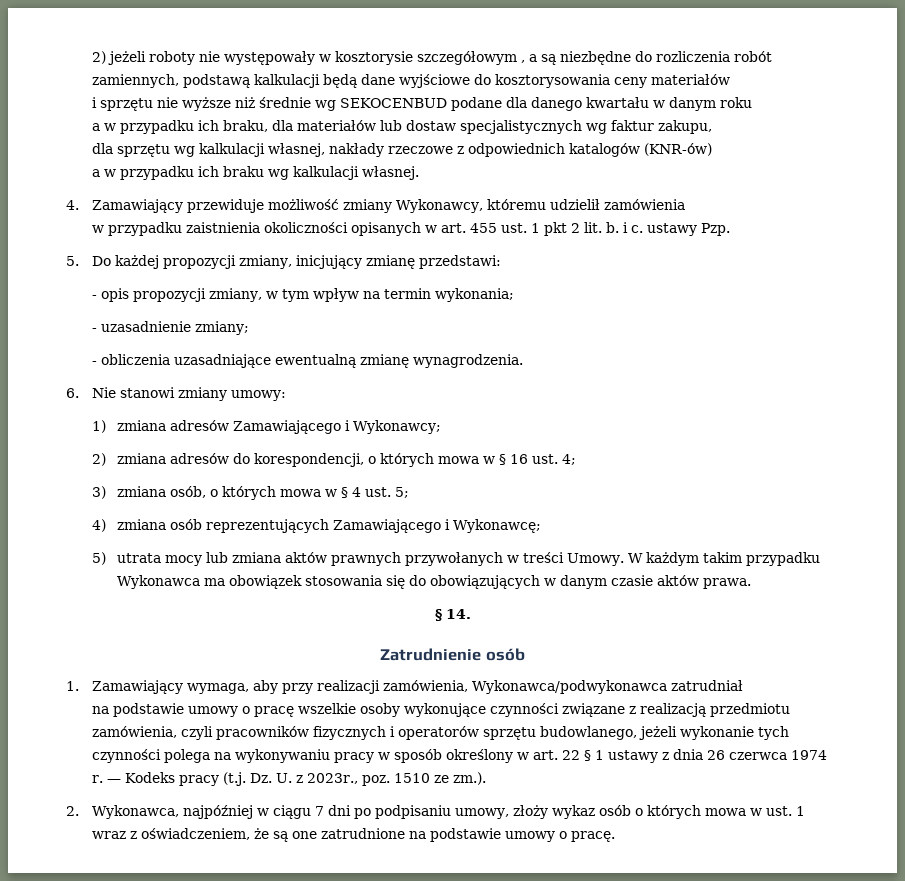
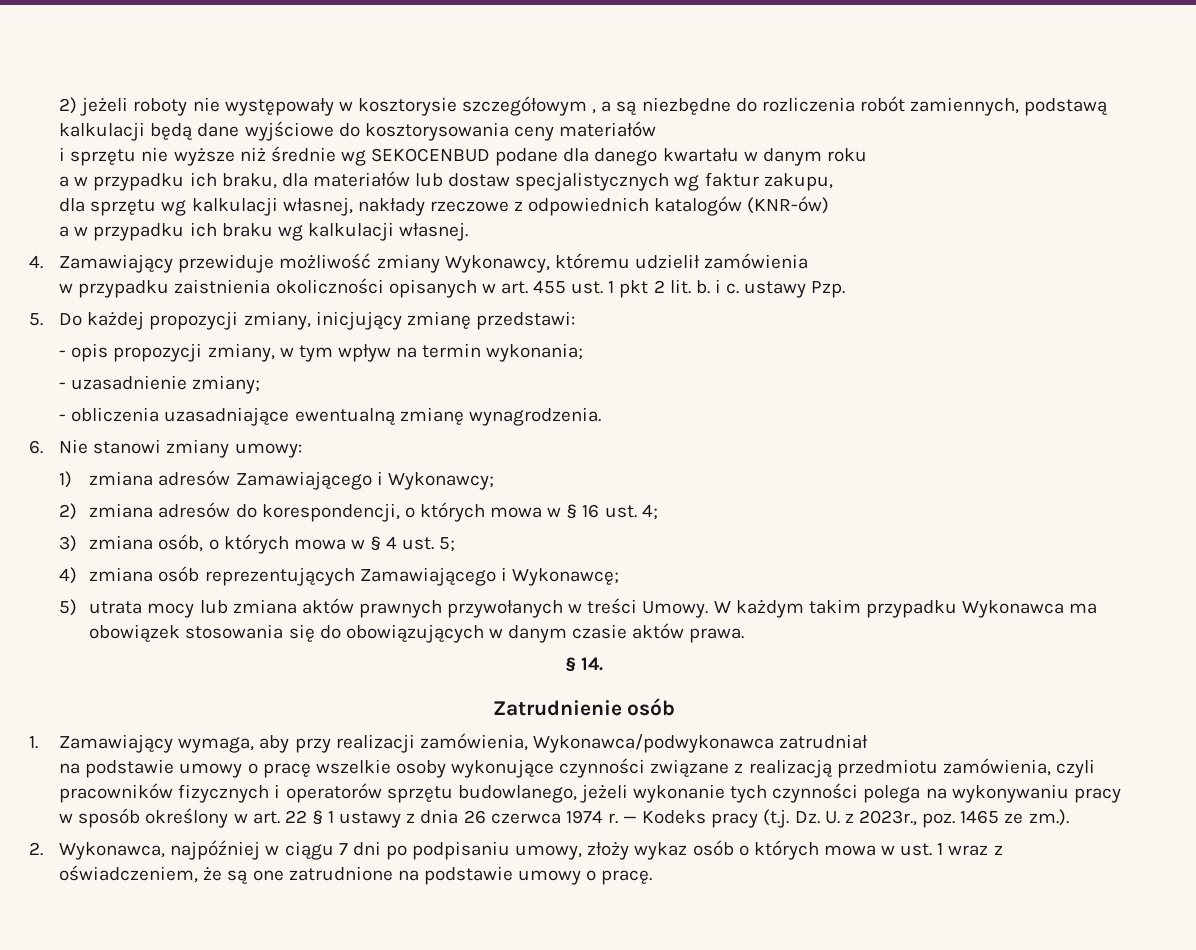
- — Kodeks pracy (t.j. Dz. U. z 2023r., poz. 1510 ze zm.).
+ — Kodeks pracy (t.j. Dz. U. z 2023r., poz. 1465 ze zm.).

